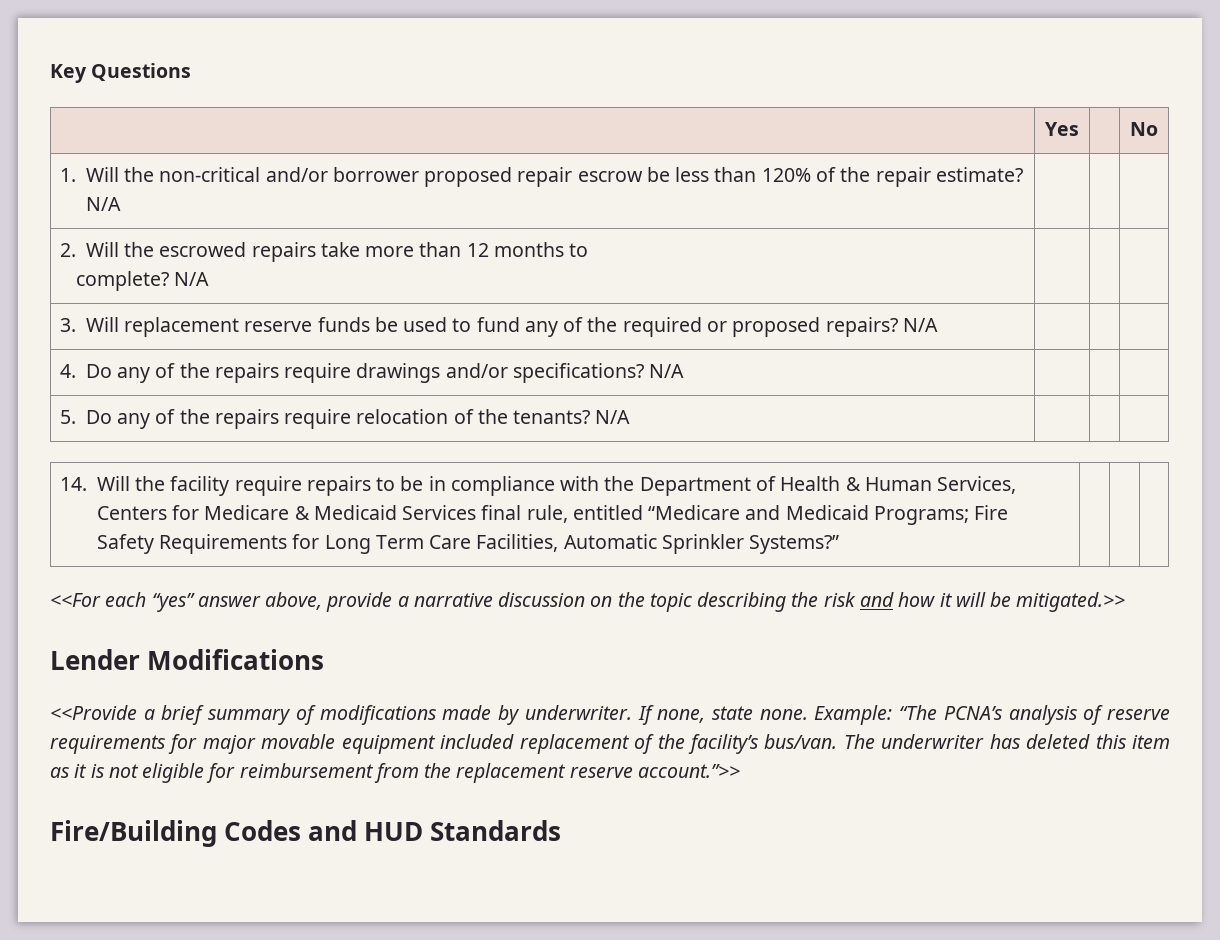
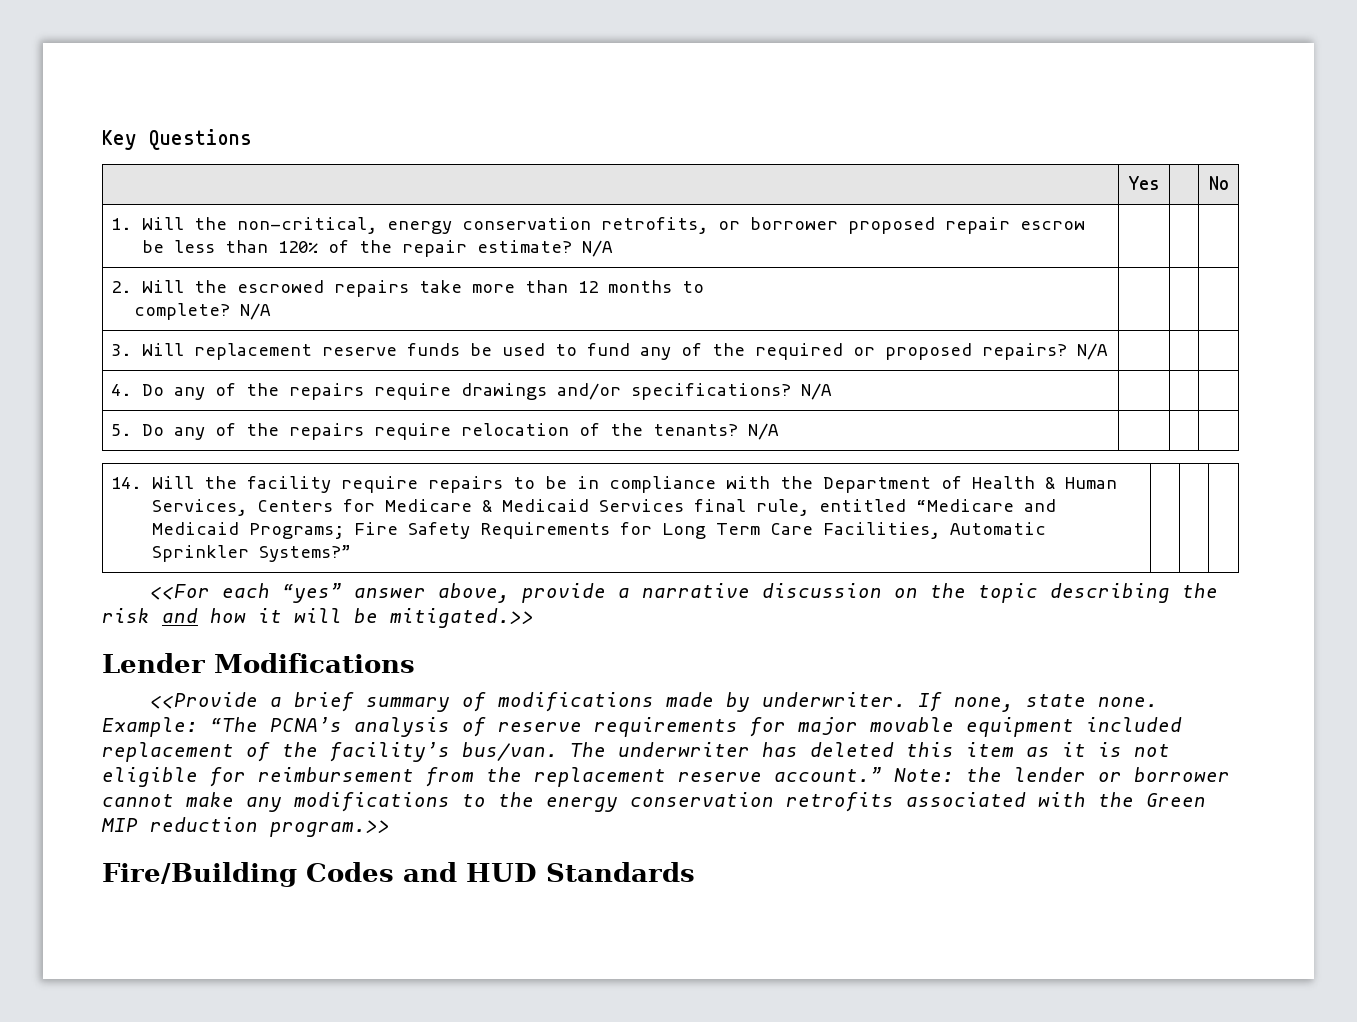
- 1. Will the non-critical and/or borrower proposed repair escrow be less than 120% of the repair estimate? N/A | | |
+ 1. Will the non-critical, energy conservation retrofits, or borrower proposed repair escrow be less than 120% of the repair estimate? N/A | | |
- The underwriter has deleted this item as it is not eligible for reimbursement from the replacement reserve account.”>>
+ The underwriter has deleted this item as it is not eligible for reimbursement from the replacement reserve account.” Note: the lender or borrower cannot make any modifications to the energy conservation retrofits associated with the Green MIP reduction program.>>

